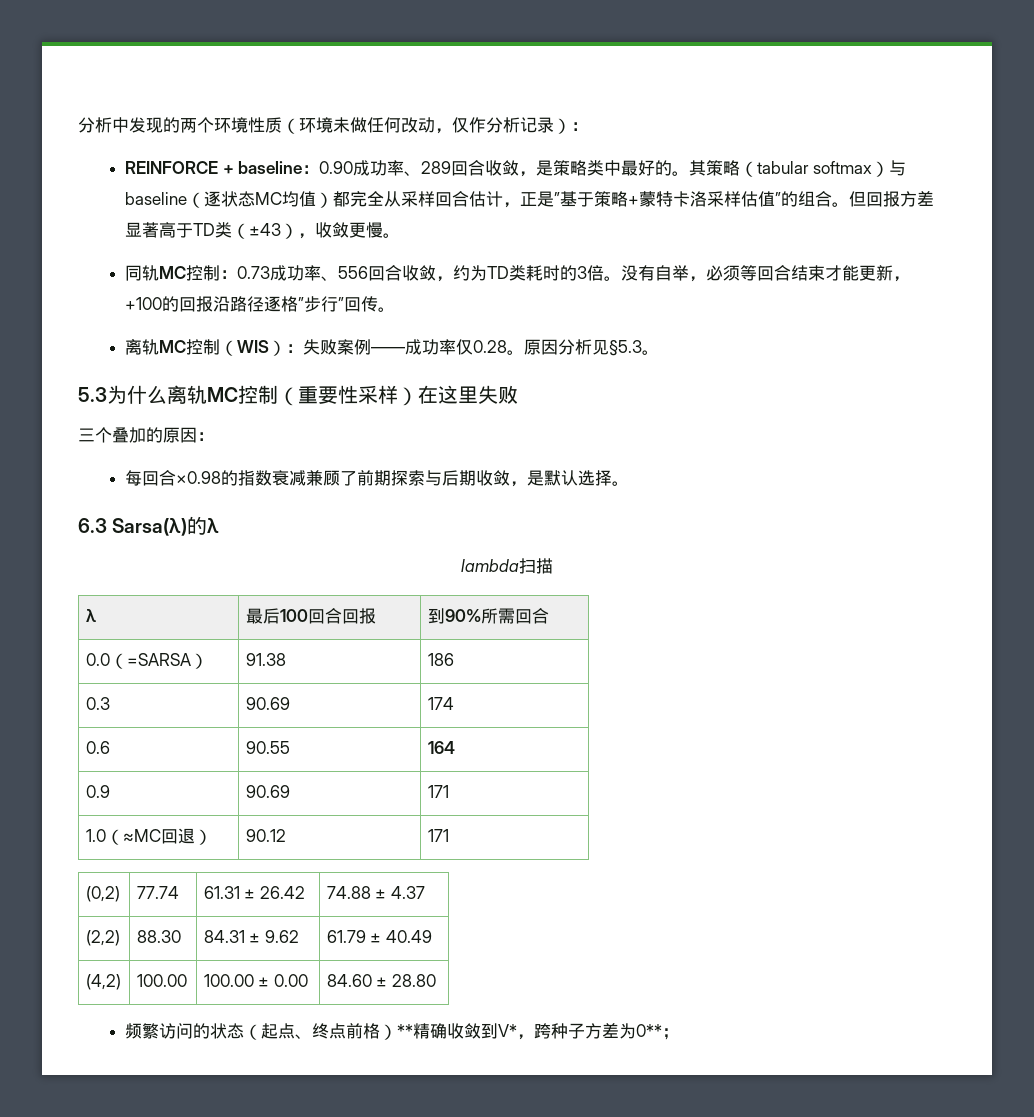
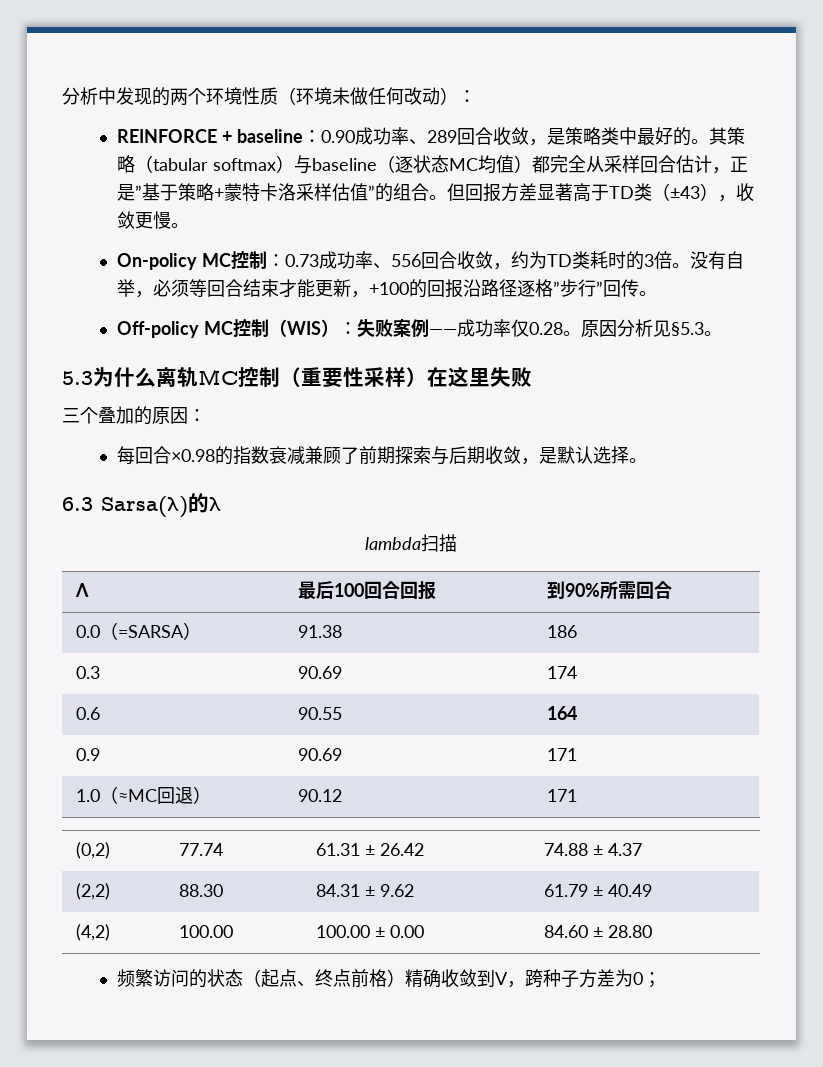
- 分析中发现的两个环境性质（环境未做任何改动，仅作分析记录）：
+ 分析中发现的两个环境性质（环境未做任何改动）：
- 同轨MC控制：0.73成功率、556回合收敛，约为TD类耗时的3倍。
+ On-policy MC控制：0.73成功率、556回合收敛，约为TD类耗时的3倍。
- 离轨MC控制（WIS）：失败案例——成功率仅0.28。
+ Off-policy MC控制（WIS）：失败案例——成功率仅0.28。
- λ | 最后100回合回报 | 到90%所需回合
+ Λ | 最后100回合回报 | 到90%所需回合
- 频繁访问的状态（起点、终点前格）**精确收敛到V*，跨种子方差为0**；
+ 频繁访问的状态（起点、终点前格）精确收敛到V，跨种子方差为0；

